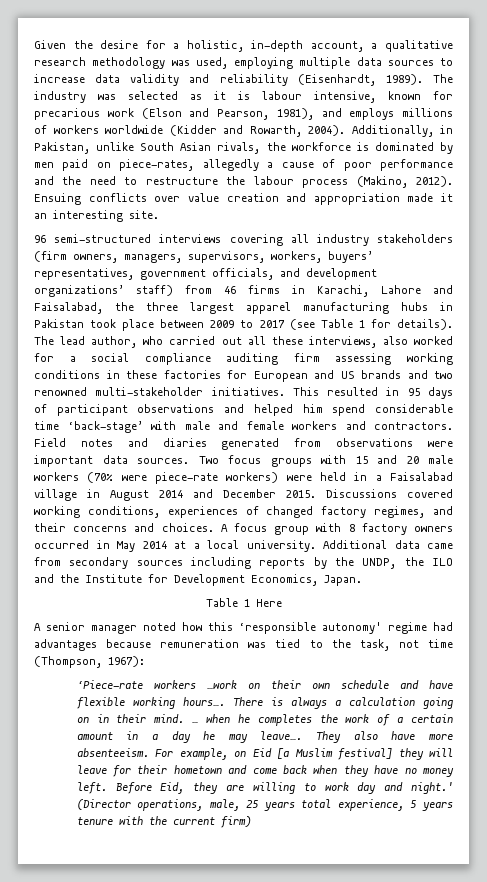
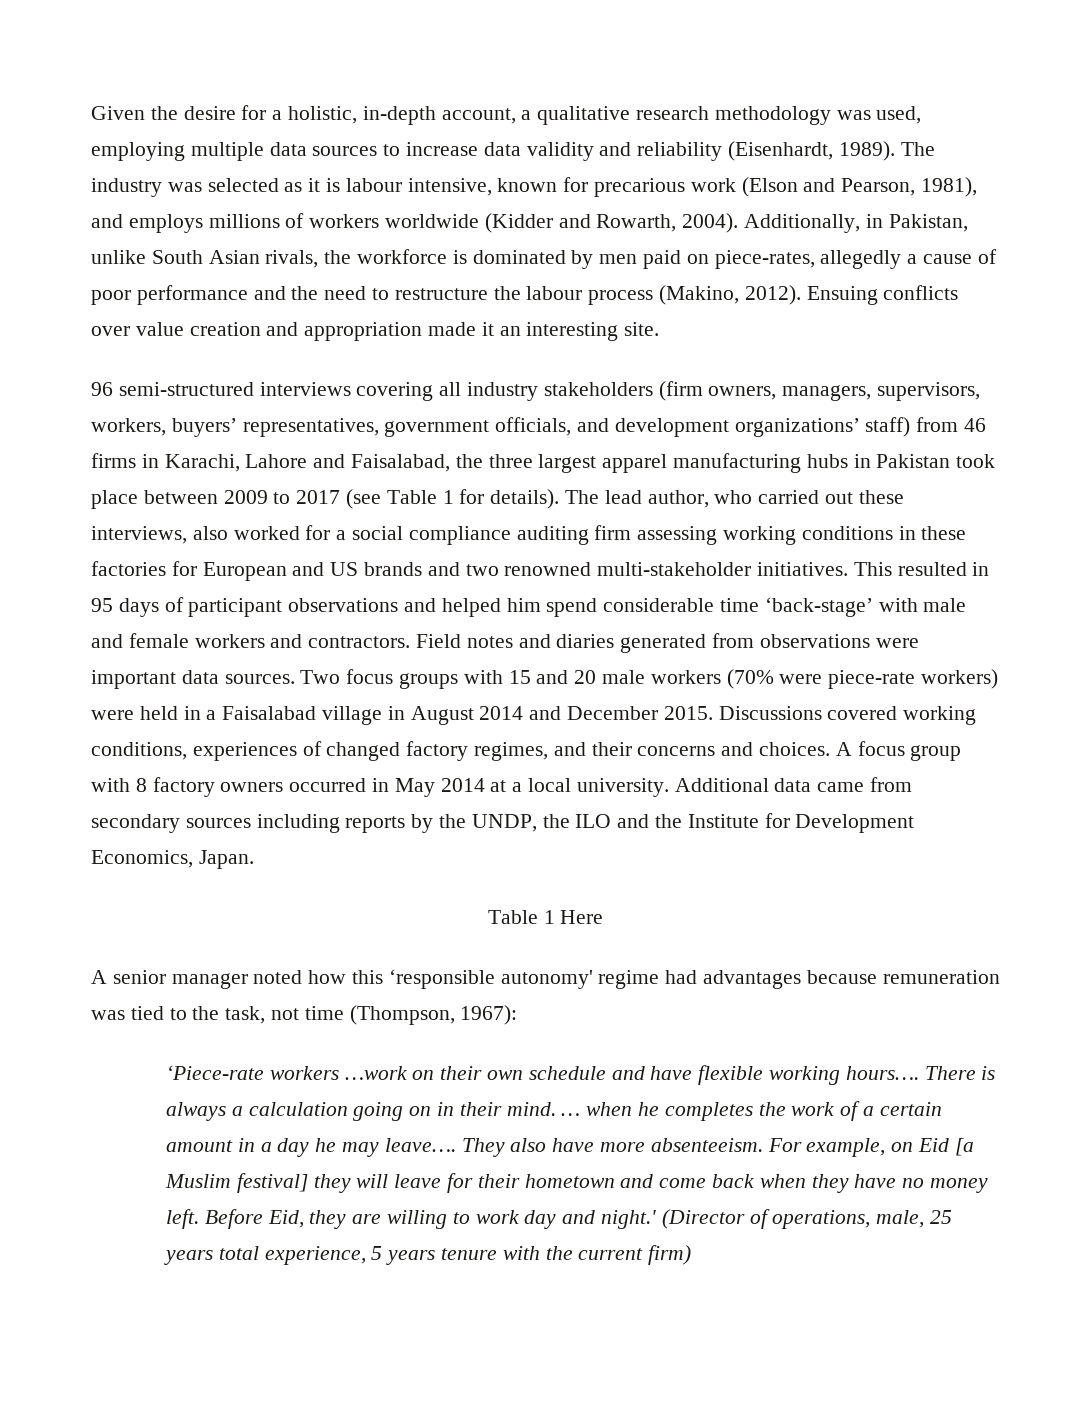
- The lead author, who carried out all these interviews, also worked for a social compliance auditing firm assessing working conditions in these factories for European and US brands and two renowned multi-stakeholder initiatives.
+ The lead author, who carried out these interviews, also worked for a social compliance auditing firm assessing working conditions in these factories for European and US brands and two renowned multi-stakeholder initiatives.
- (Director operations, male, 25 years total experience, 5 years tenure with the current firm)
+ (Director of operations, male, 25 years total experience, 5 years tenure with the current firm)

